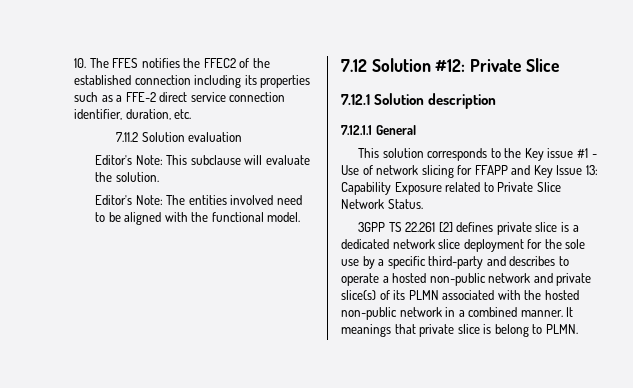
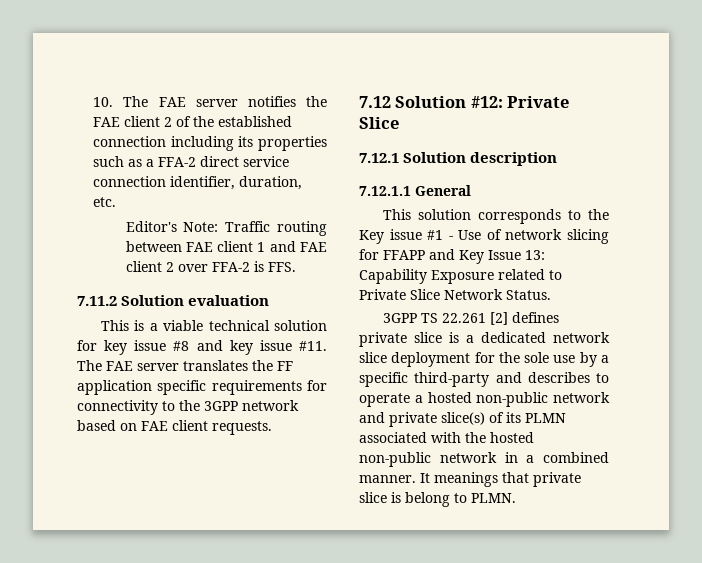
- 10. The FFES notifies the FFEC2 of the established connection including its properties such as a FFE-2 direct service connection identifier, duration, etc.
+ 10. The FAE server notifies the FAE client 2 of the established connection including its properties such as a FFA-2 direct service connection identifier, duration, etc.
+ Editor's Note: Traffic routing between FAE client 1 and FAE client 2 over FFA-2 is FFS.
  7.11.2 Solution evaluation
- Editor's Note: This subclause will evaluate the solution.
- Editor's Note: The entities involved need to be aligned with the functional model.
+ This is a viable technical solution for key issue #8 and key issue #11. The FAE server translates the FF application specific requirements for connectivity to the 3GPP network based on FAE client requests.

